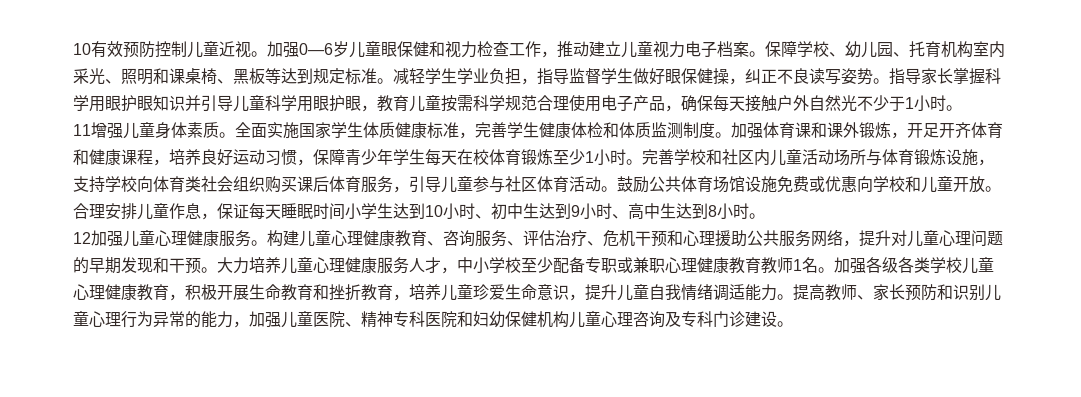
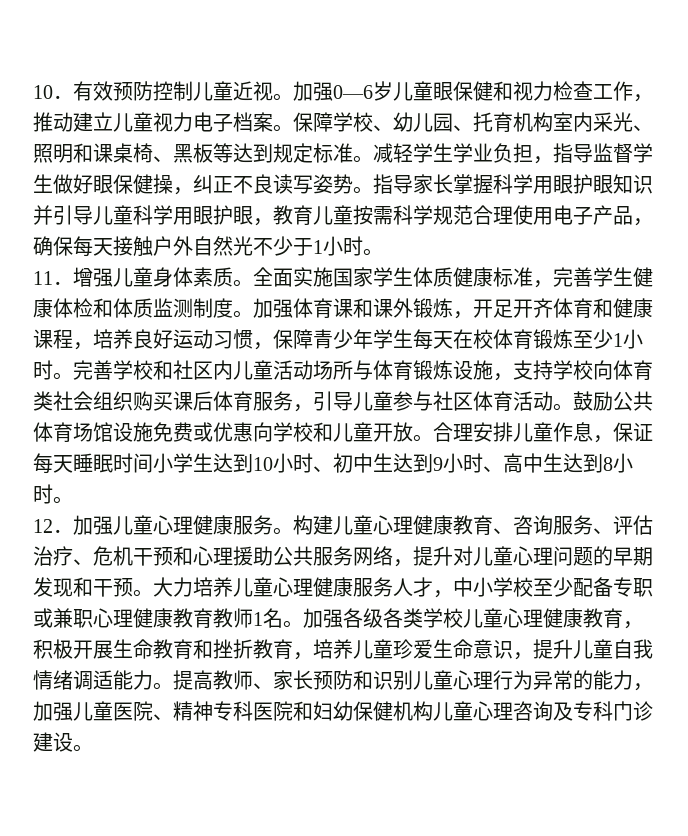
- 10有效预防控制儿童近视。
+ 10．有效预防控制儿童近视。
- 11增强儿童身体素质。
+ 11．增强儿童身体素质。
- 12加强儿童心理健康服务。
+ 12．加强儿童心理健康服务。

